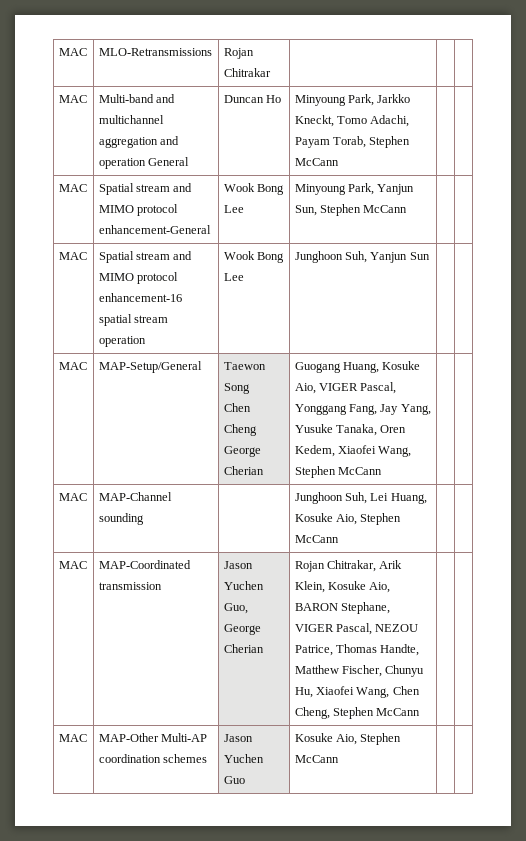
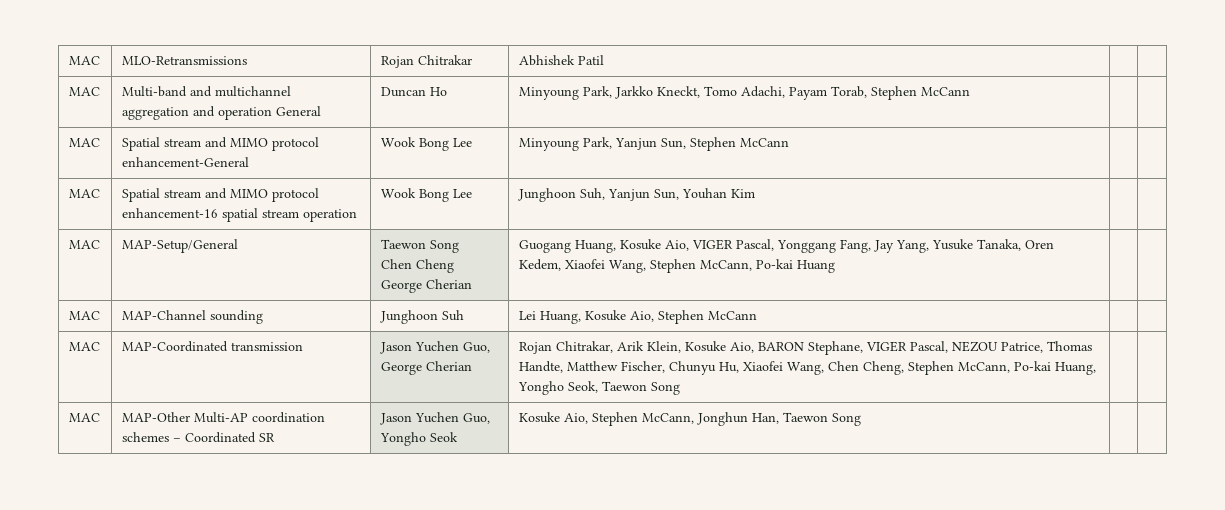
- MAC | MLO-Retransmissions | Rojan Chitrakar | | |
+ MAC | MLO-Retransmissions | Rojan Chitrakar | Abhishek Patil | |
- MAC | Spatial stream and MIMO protocol enhancement-16 spatial stream operation | Wook Bong Lee | Junghoon Suh, Yanjun Sun | |
+ MAC | Spatial stream and MIMO protocol enhancement-16 spatial stream operation | Wook Bong Lee | Junghoon Suh, Yanjun Sun, Youhan Kim | |
  MAC | MAP-Setup/General | Taewon Song
- Chen Cheng George Cherian | Guogang Huang, Kosuke Aio, VIGER Pascal, Yonggang Fang, Jay Yang, Yusuke Tanaka, Oren Kedem, Xiaofei Wang, Stephen McCann | |
+ Chen Cheng George Cherian | Guogang Huang, Kosuke Aio, VIGER Pascal, Yonggang Fang, Jay Yang, Yusuke Tanaka, Oren Kedem, Xiaofei Wang, Stephen McCann, Po-kai Huang | |
- MAC | MAP-Channel sounding | | Junghoon Suh, Lei Huang, Kosuke Aio, Stephen McCann | |
+ MAC | MAP-Channel sounding | Junghoon Suh | Lei Huang, Kosuke Aio, Stephen McCann | |
- MAC | MAP-Coordinated transmission | Jason Yuchen Guo, George Cherian | Rojan Chitrakar, Arik Klein, Kosuke Aio, BARON Stephane, VIGER Pascal, NEZOU Patrice, Thomas Handte, Matthew Fischer, Chunyu Hu, Xiaofei Wang, Chen Cheng, Stephen McCann | |
+ MAC | MAP-Coordinated transmission | Jason Yuchen Guo, George Cherian | Rojan Chitrakar, Arik Klein, Kosuke Aio, BARON Stephane, VIGER Pascal, NEZOU Patrice, Thomas Handte, Matthew Fischer, Chunyu Hu, Xiaofei Wang, Chen Cheng, Stephen McCann, Po-kai Huang, Yongho Seok, Taewon Song | |
- MAC | MAP-Other Multi-AP coordination schemes | Jason Yuchen Guo | Kosuke Aio, Stephen McCann | |
+ MAC | MAP-Other Multi-AP coordination schemes – Coordinated SR | Jason Yuchen Guo, Yongho Seok | Kosuke Aio, Stephen McCann, Jonghun Han, Taewon Song | |

